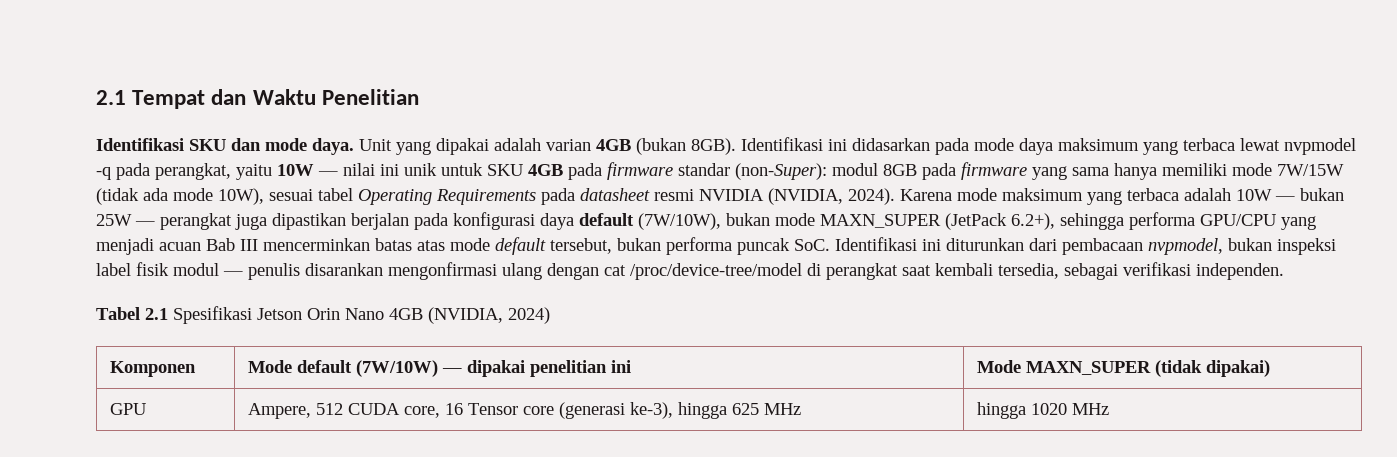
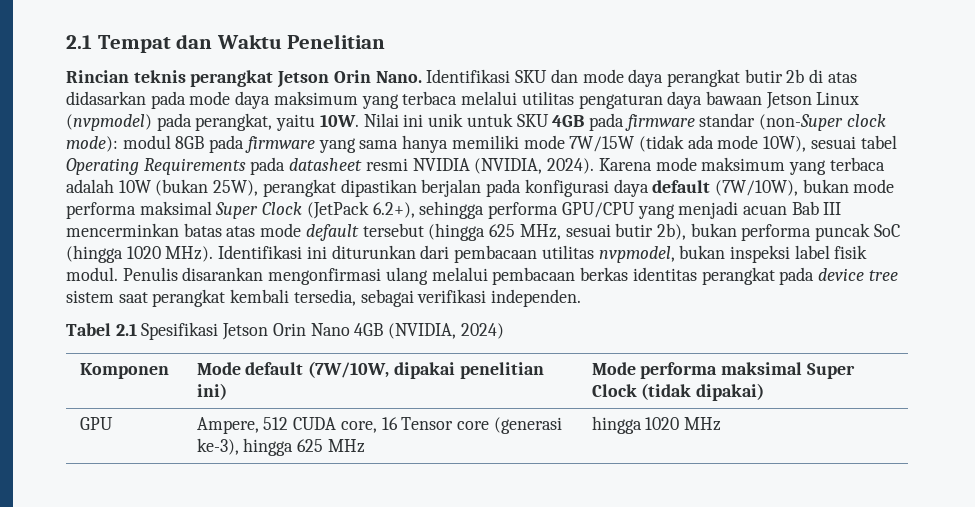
- Identifikasi SKU dan mode daya. Unit yang dipakai adalah varian 4GB (bukan 8GB). Identifikasi ini didasarkan pada mode daya maksimum yang terbaca lewat nvpmodel -q pada perangkat, yaitu 10W — nilai ini unik untuk SKU 4GB pada firmware standar (non-Super): modul 8GB pada firmware yang sama hanya memiliki mode 7W/15W (tidak ada mode 10W), sesuai tabel Operating Requirements pada datasheet resmi NVIDIA (NVIDIA, 2024).
+ Rincian teknis perangkat Jetson Orin Nano. Identifikasi SKU dan mode daya perangkat butir 2b di atas didasarkan pada mode daya maksimum yang terbaca melalui utilitas pengaturan daya bawaan Jetson Linux (nvpmodel) pada perangkat, yaitu 10W. Nilai ini unik untuk SKU 4GB pada firmware standar (non-Super clock mode): modul 8GB pada firmware yang sama hanya memiliki mode 7W/15W (tidak ada mode 10W), sesuai tabel Operating Requirements pada datasheet resmi NVIDIA (NVIDIA, 2024).
- Karena mode maksimum yang terbaca adalah 10W — bukan 25W — perangkat juga dipastikan berjalan pada konfigurasi daya default (7W/10W), bukan mode MAXN_SUPER (JetPack 6.2+), sehingga performa GPU/CPU yang menjadi acuan Bab III mencerminkan batas atas mode default tersebut, bukan performa puncak SoC. Identifikasi ini diturunkan dari pembacaan nvpmodel, bukan inspeksi label fisik modul — penulis disarankan mengonfirmasi ulang dengan cat /proc/device-tree/model di perangkat saat kembali tersedia, sebagai verifikasi independen.
+ Karena mode maksimum yang terbaca adalah 10W (bukan 25W), perangkat dipastikan berjalan pada konfigurasi daya default (7W/10W), bukan mode performa maksimal Super Clock (JetPack 6.2+), sehingga performa GPU/CPU yang menjadi acuan Bab III mencerminkan batas atas mode default tersebut (hingga 625 MHz, sesuai butir 2b), bukan performa puncak SoC (hingga 1020 MHz). Identifikasi ini diturunkan dari pembacaan utilitas nvpmodel, bukan inspeksi label fisik modul. Penulis disarankan mengonfirmasi ulang melalui pembacaan berkas identitas perangkat pada device tree sistem saat perangkat kembali tersedia, sebagai verifikasi independen.
- Komponen | Mode default (7W/10W) — dipakai penelitian ini | Mode MAXN_SUPER (tidak dipakai)
+ Komponen | Mode default (7W/10W, dipakai penelitian ini) | Mode performa maksimal Super Clock (tidak dipakai)

